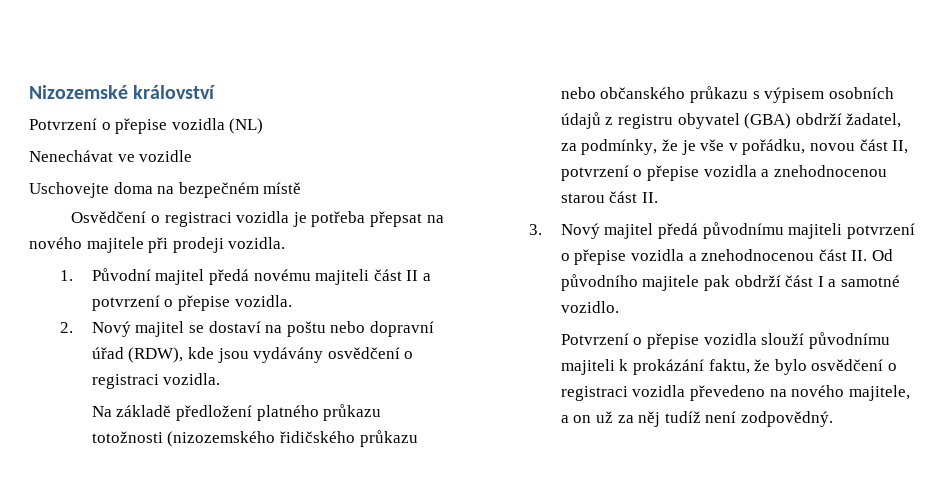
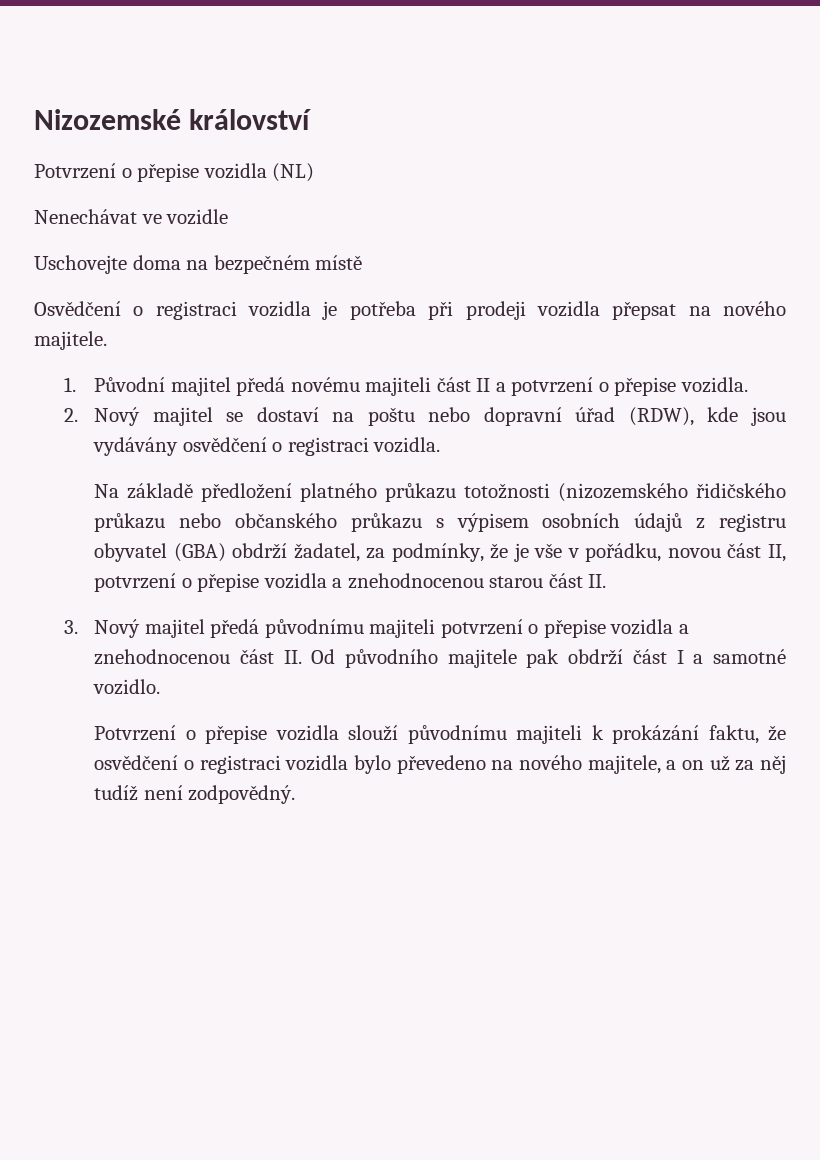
- Osvědčení o registraci vozidla je potřeba přepsat na nového majitele při prodeji vozidla.
+ Osvědčení o registraci vozidla je potřeba při prodeji vozidla přepsat na nového majitele.
- Potvrzení o přepise vozidla slouží původnímu majiteli k prokázání faktu, že bylo osvědčení o registraci vozidla převedeno na nového majitele, a on už za něj tudíž není zodpovědný.
+ Potvrzení o přepise vozidla slouží původnímu majiteli k prokázání faktu, že osvědčení o registraci vozidla bylo převedeno na nového majitele, a on už za něj tudíž není zodpovědný.

